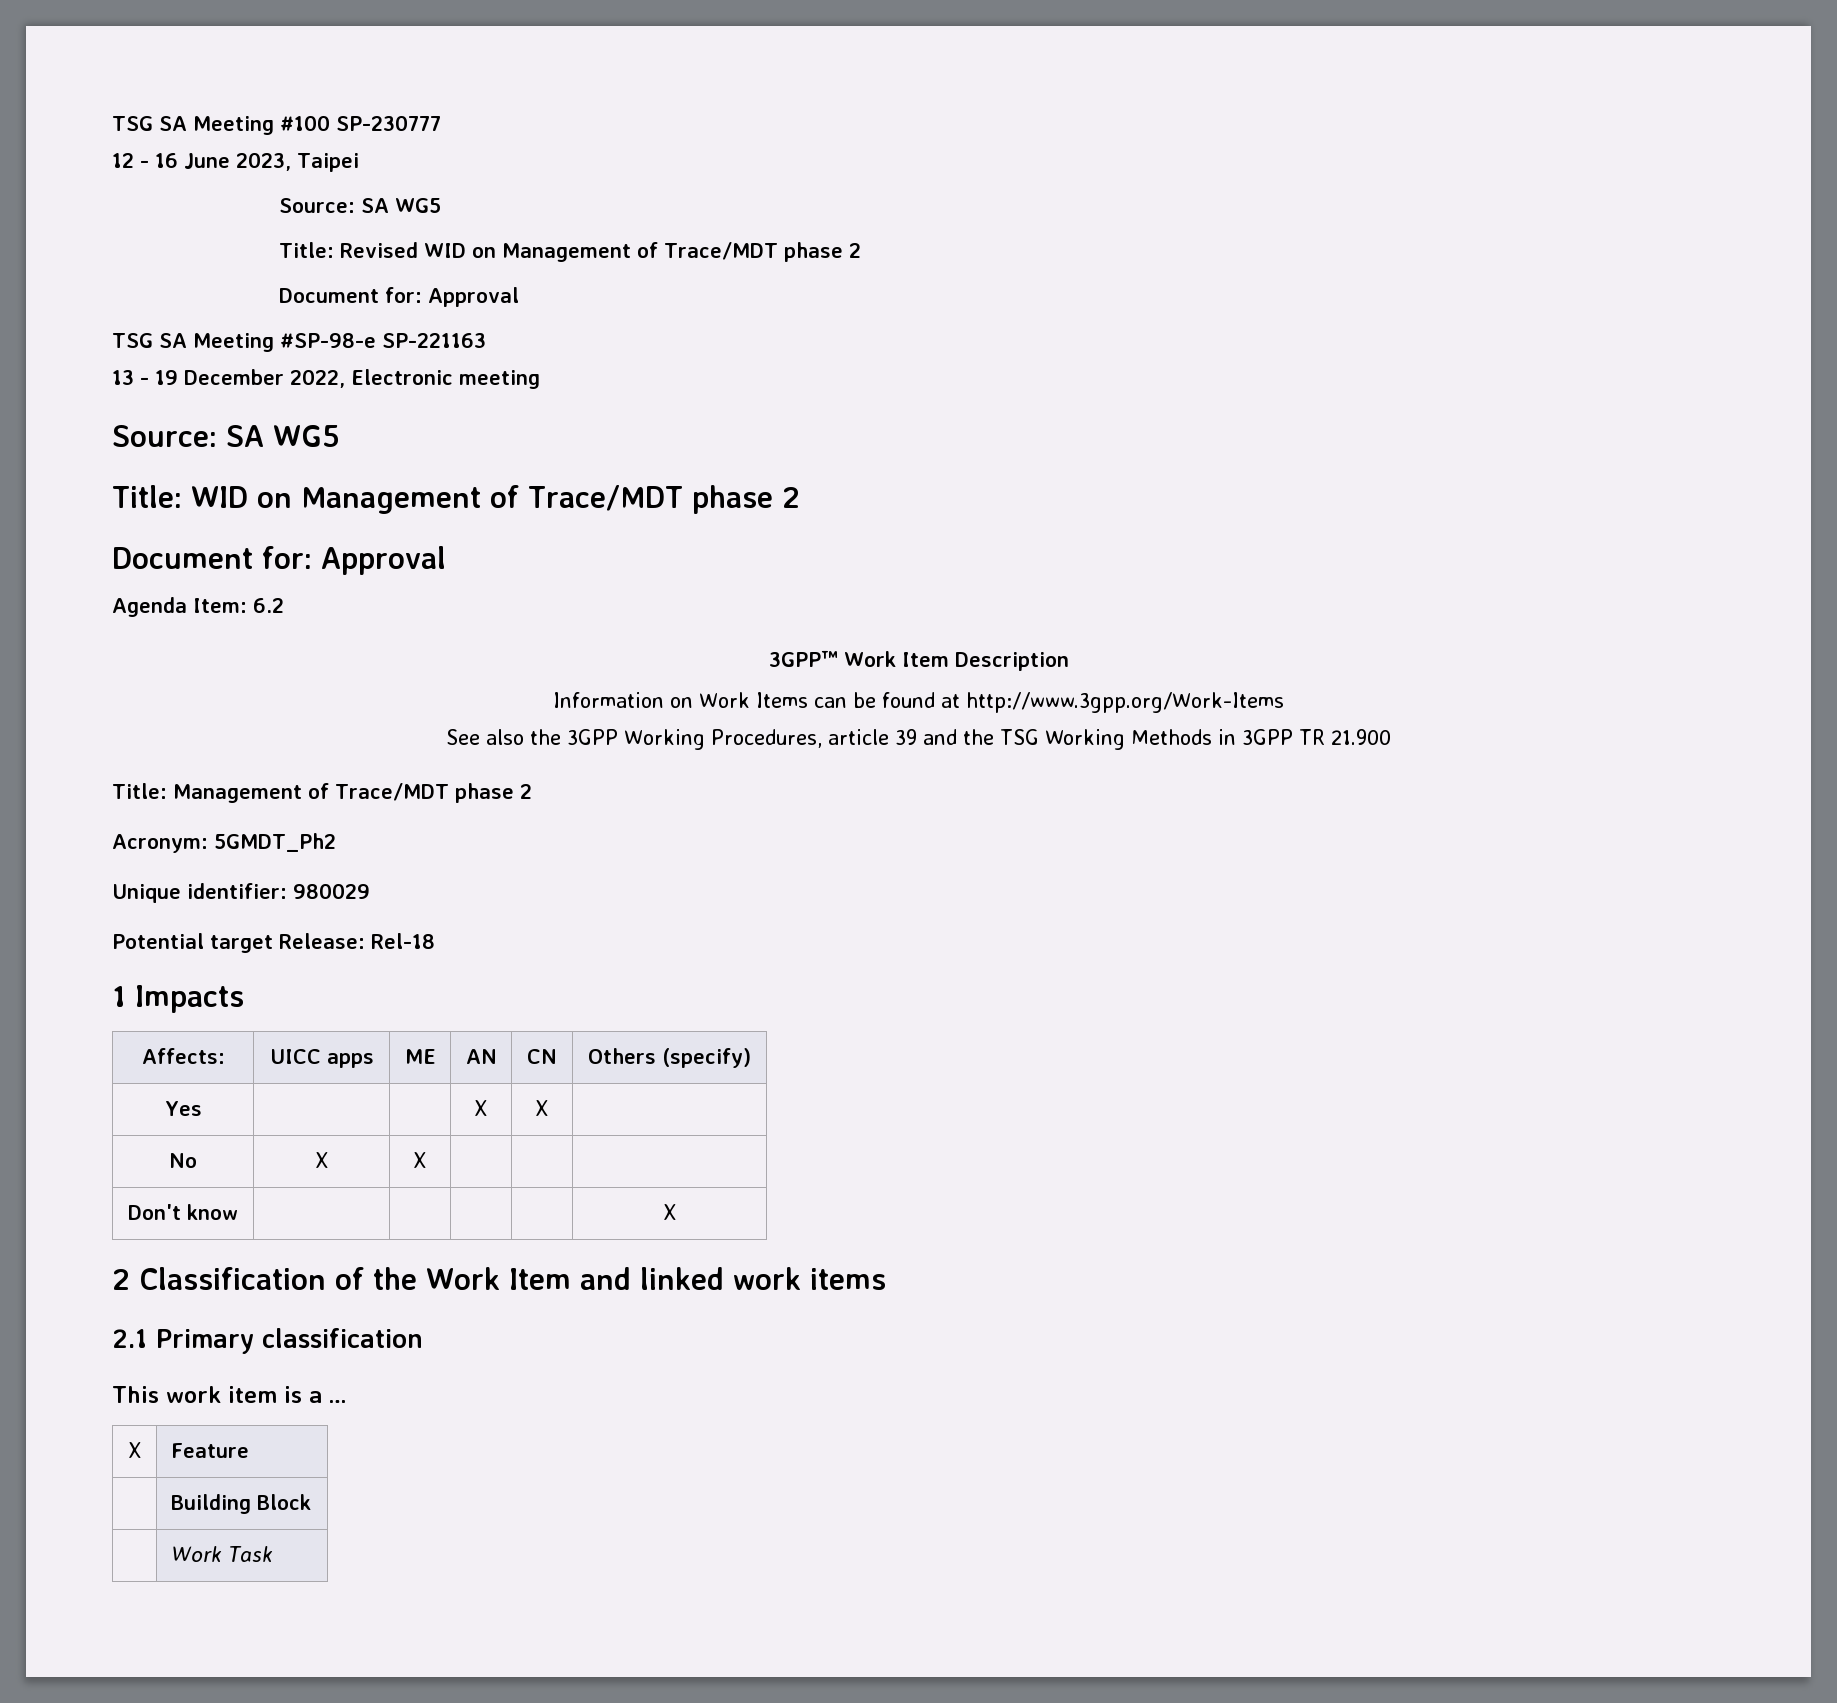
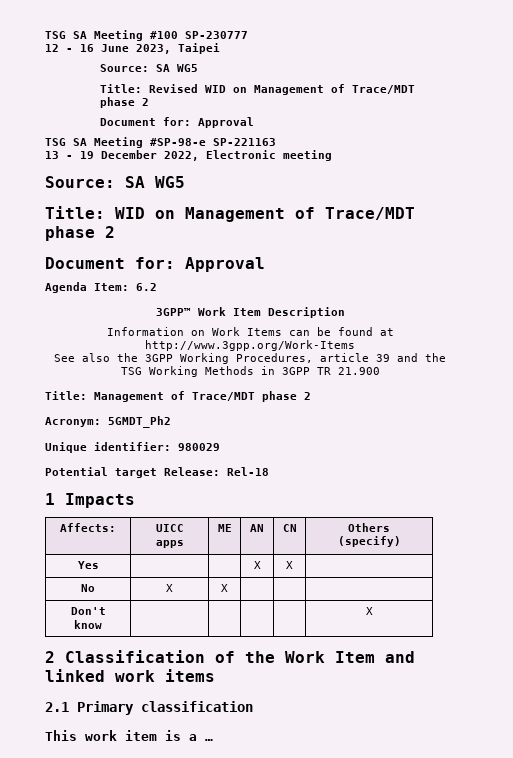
- X | Feature
- | Building Block
- | Work Task

